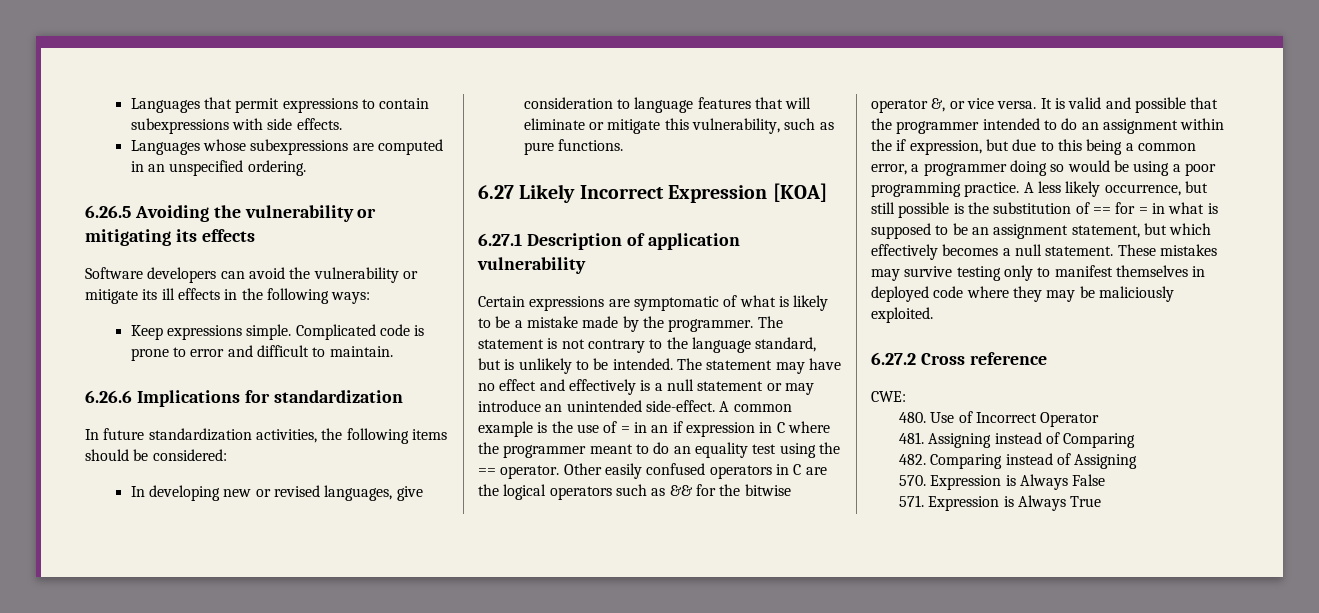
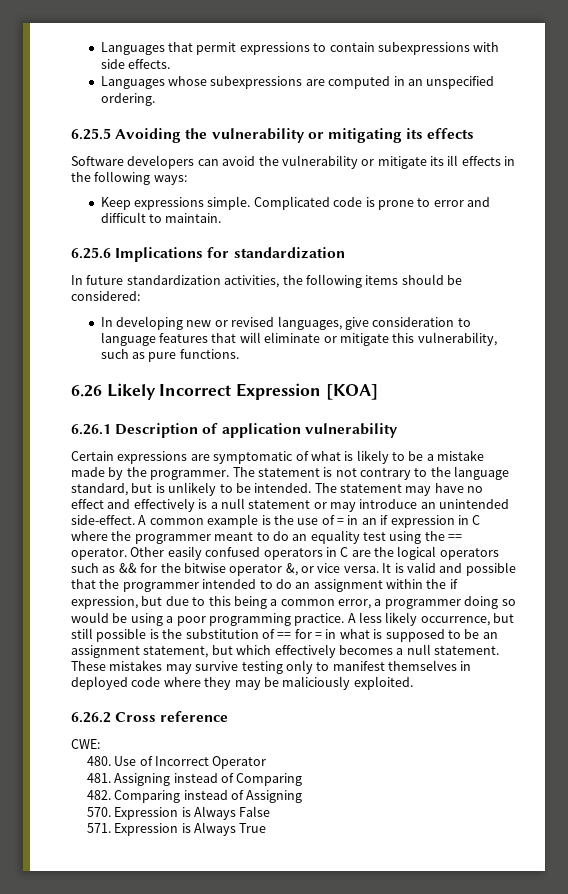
- 6.26.5 Avoiding the vulnerability or mitigating its effects
+ 6.25.5 Avoiding the vulnerability or mitigating its effects
- 6.26.6 Implications for standardization
+ 6.25.6 Implications for standardization
- 6.27 Likely Incorrect Expression [KOA]
+ 6.26 Likely Incorrect Expression [KOA]
- 6.27.1 Description of application vulnerability
+ 6.26.1 Description of application vulnerability
- 6.27.2 Cross reference
+ 6.26.2 Cross reference

